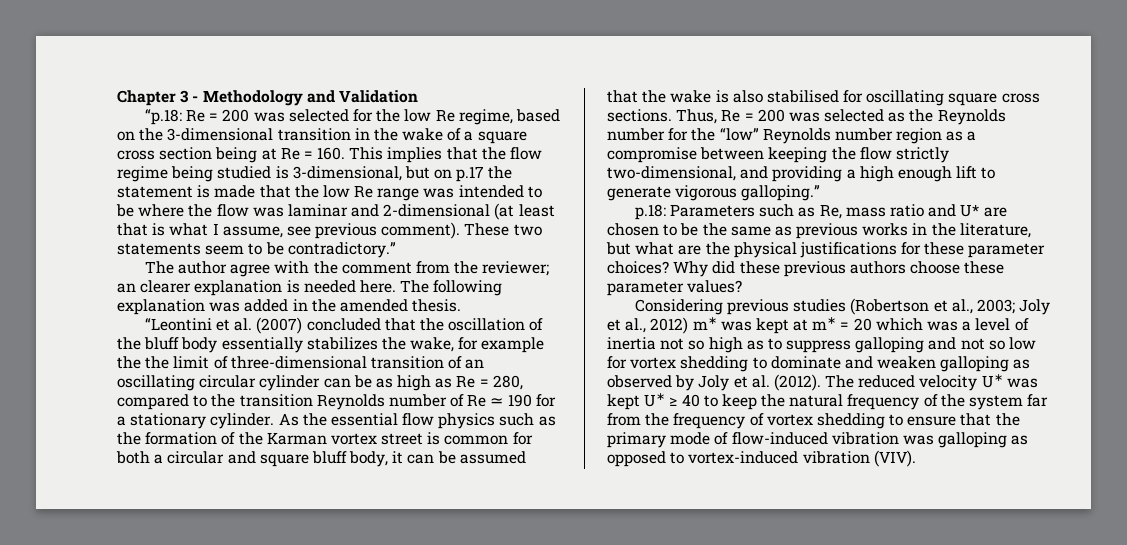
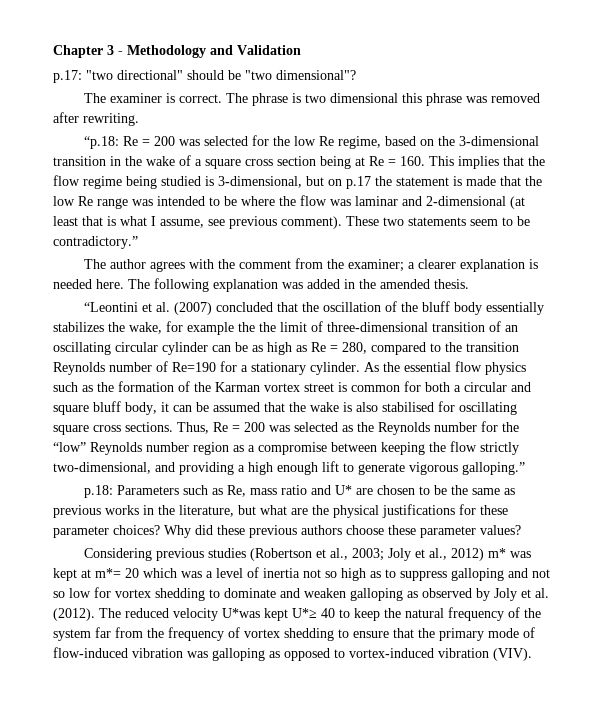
+ p.17: "two directional" should be "two dimensional"?
+ The examiner is correct. The phrase is two dimensional this phrase was removed after rewriting.
- The author agree with the comment from the reviewer; an clearer explanation is needed here.
+ The author agrees with the comment from the examiner; a clearer explanation is needed here.
- “Leontini et al. (2007) concluded that the oscillation of the bluff body essentially stabilizes the wake, for example the the limit of three-dimensional transition of an oscillating circular cylinder can be as high as Re = 280, compared to the transition Reynolds number of Re ≃ 190 for a stationary cylinder.
+ “Leontini et al. (2007) concluded that the oscillation of the bluff body essentially stabilizes the wake, for example the the limit of three-dimensional transition of an oscillating circular cylinder can be as high as Re = 280, compared to the transition Reynolds number of Re=190 for a stationary cylinder.
- Considering previous studies (Robertson et al., 2003; Joly et al., 2012) m∗ was kept at m∗ = 20 which was a level of inertia not so high as to suppress galloping and not so low for vortex shedding to dominate and weaken galloping as observed by Joly et al. (2012).
+ Considering previous studies (Robertson et al., 2003; Joly et al., 2012) m* was kept at m*= 20 which was a level of inertia not so high as to suppress galloping and not so low for vortex shedding to dominate and weaken galloping as observed by Joly et al. (2012).
- The reduced velocity U∗ was kept U∗ ≥ 40 to keep the natural frequency of the system far from the frequency of vortex shedding to ensure that the primary mode of flow-induced vibration was galloping as opposed to vortex-induced vibration (VIV).
+ The reduced velocity U*was kept U*≥ 40 to keep the natural frequency of the system far from the frequency of vortex shedding to ensure that the primary mode of flow-induced vibration was galloping as opposed to vortex-induced vibration (VIV).

